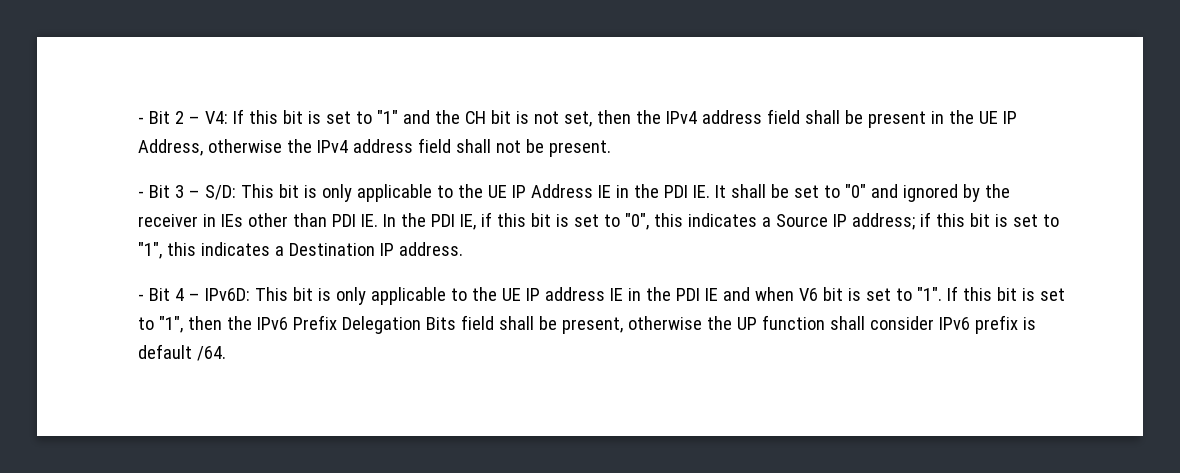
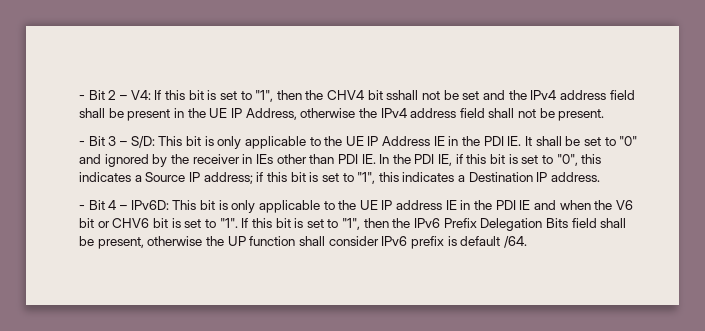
- - Bit 2 – V4: If this bit is set to "1" and the CH bit is not set, then the IPv4 address field shall be present in the UE IP Address, otherwise the IPv4 address field shall not be present.
+ - Bit 2 – V4: If this bit is set to "1", then the CHV4 bit sshall not be set and the IPv4 address field shall be present in the UE IP Address, otherwise the IPv4 address field shall not be present.
- - Bit 4 – IPv6D: This bit is only applicable to the UE IP address IE in the PDI IE and when V6 bit is set to "1".
+ - Bit 4 – IPv6D: This bit is only applicable to the UE IP address IE in the PDI IE and when the V6 bit or CHV6 bit is set to "1".

